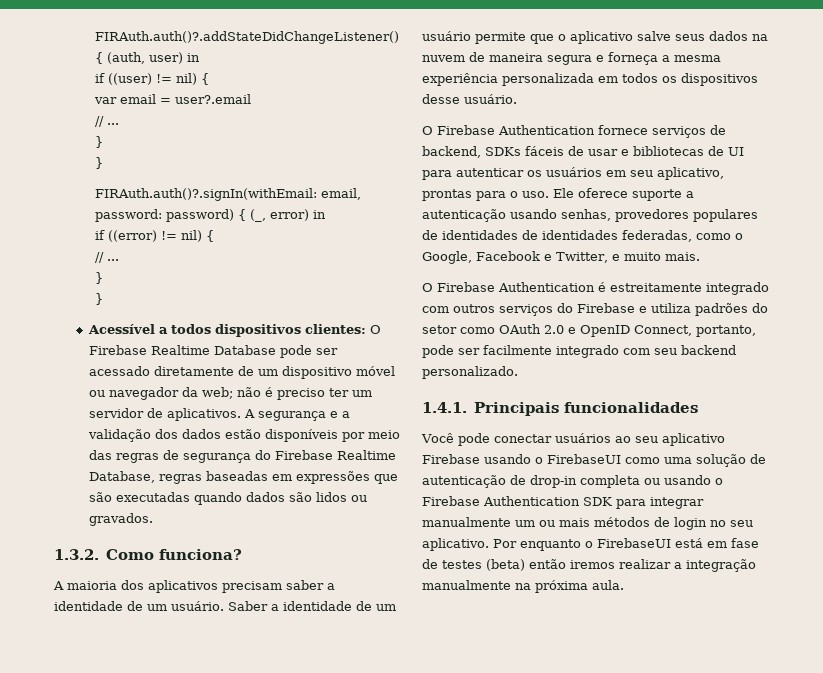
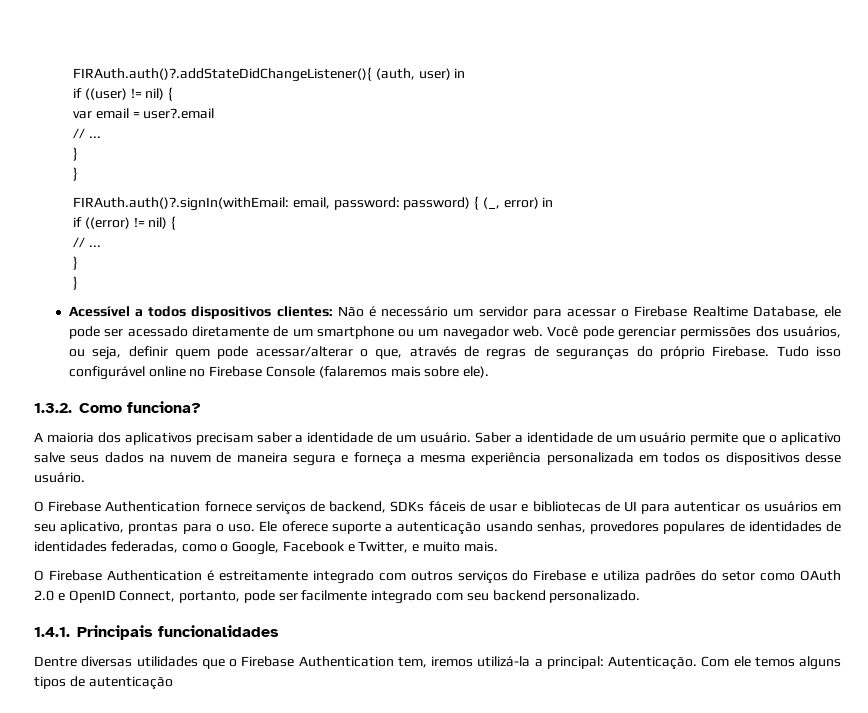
- Acessível a todos dispositivos clientes: O Firebase Realtime Database pode ser acessado diretamente de um dispositivo móvel ou navegador da web; não é preciso ter um servidor de aplicativos. A segurança e a validação dos dados estão disponíveis por meio das regras de segurança do Firebase Realtime Database, regras baseadas em expressões que são executadas quando dados são lidos ou gravados.
+ Acessível a todos dispositivos clientes: Não é necessário um servidor para acessar o Firebase Realtime Database, ele pode ser acessado diretamente de um smartphone ou um navegador web. Você pode gerenciar permissões dos usuários, ou seja, definir quem pode acessar/alterar o que, através de regras de seguranças do próprio Firebase. Tudo isso configurável online no Firebase Console (falaremos mais sobre ele).
- Você pode conectar usuários ao seu aplicativo Firebase usando o FirebaseUI como uma solução de autenticação de drop-in completa ou usando o Firebase Authentication SDK para integrar manualmente um ou mais métodos de login no seu aplicativo. Por enquanto o FirebaseUI está em fase de testes (beta) então iremos realizar a integração manualmente na próxima aula.
+ Dentre diversas utilidades que o Firebase Authentication tem, iremos utilizá-la a principal: Autenticação. Com ele temos alguns tipos de autenticação

